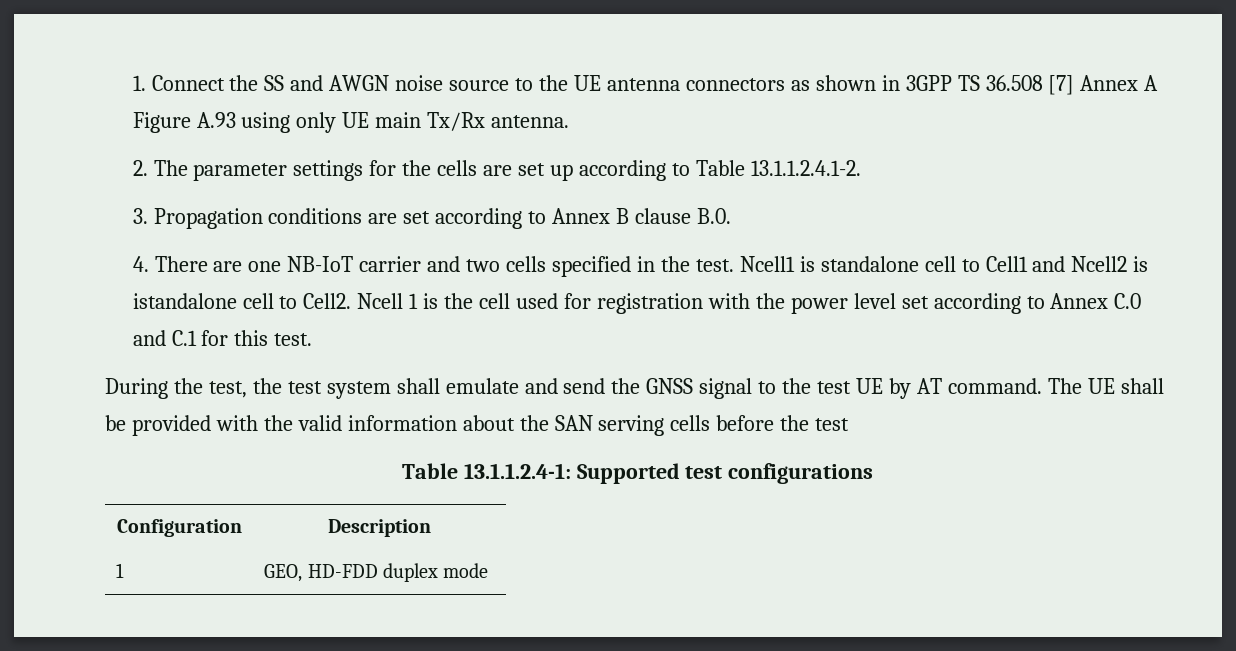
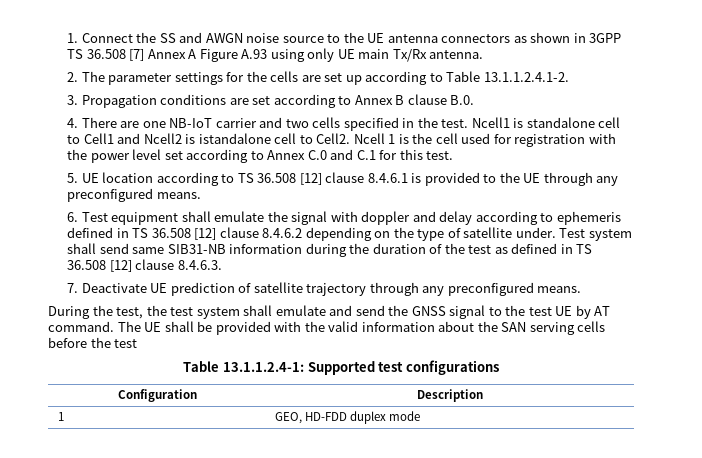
+ 5. UE location according to TS 36.508 [12] clause 8.4.6.1 is provided to the UE through any preconfigured means.
+ 6. Test equipment shall emulate the signal with doppler and delay according to ephemeris defined in TS 36.508 [12] clause 8.4.6.2 depending on the type of satellite under. Test system shall send same SIB31-NB information during the duration of the test as defined in TS 36.508 [12] clause 8.4.6.3.
+ 7. Deactivate UE prediction of satellite trajectory through any preconfigured means.

